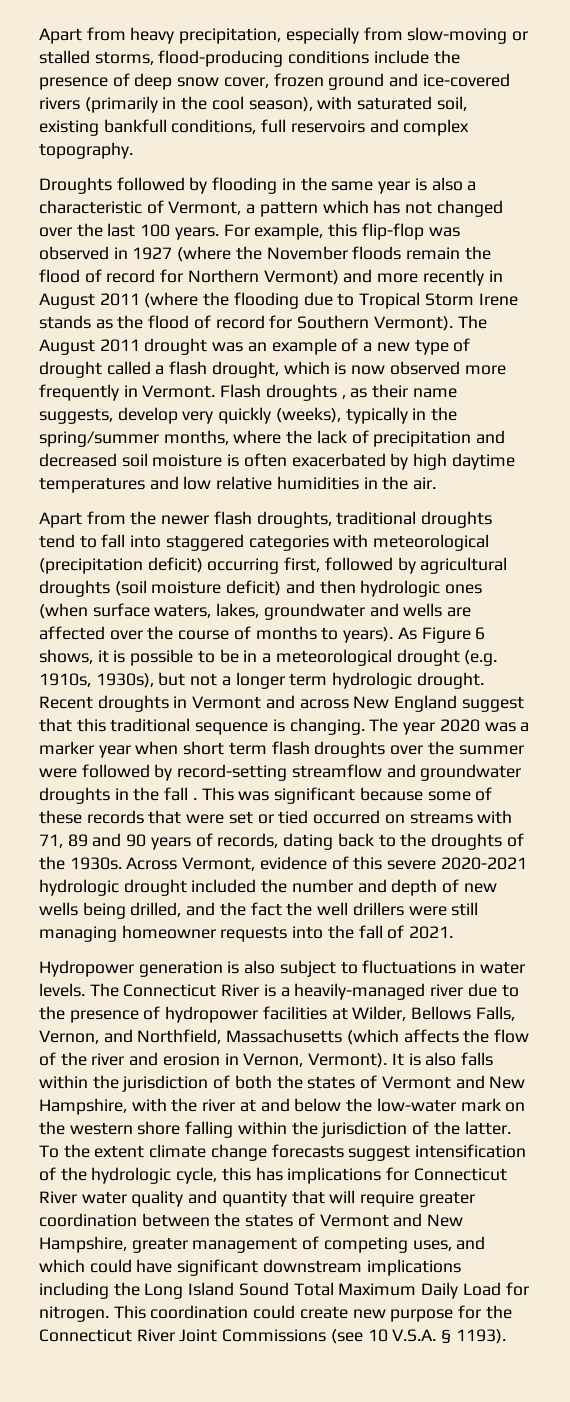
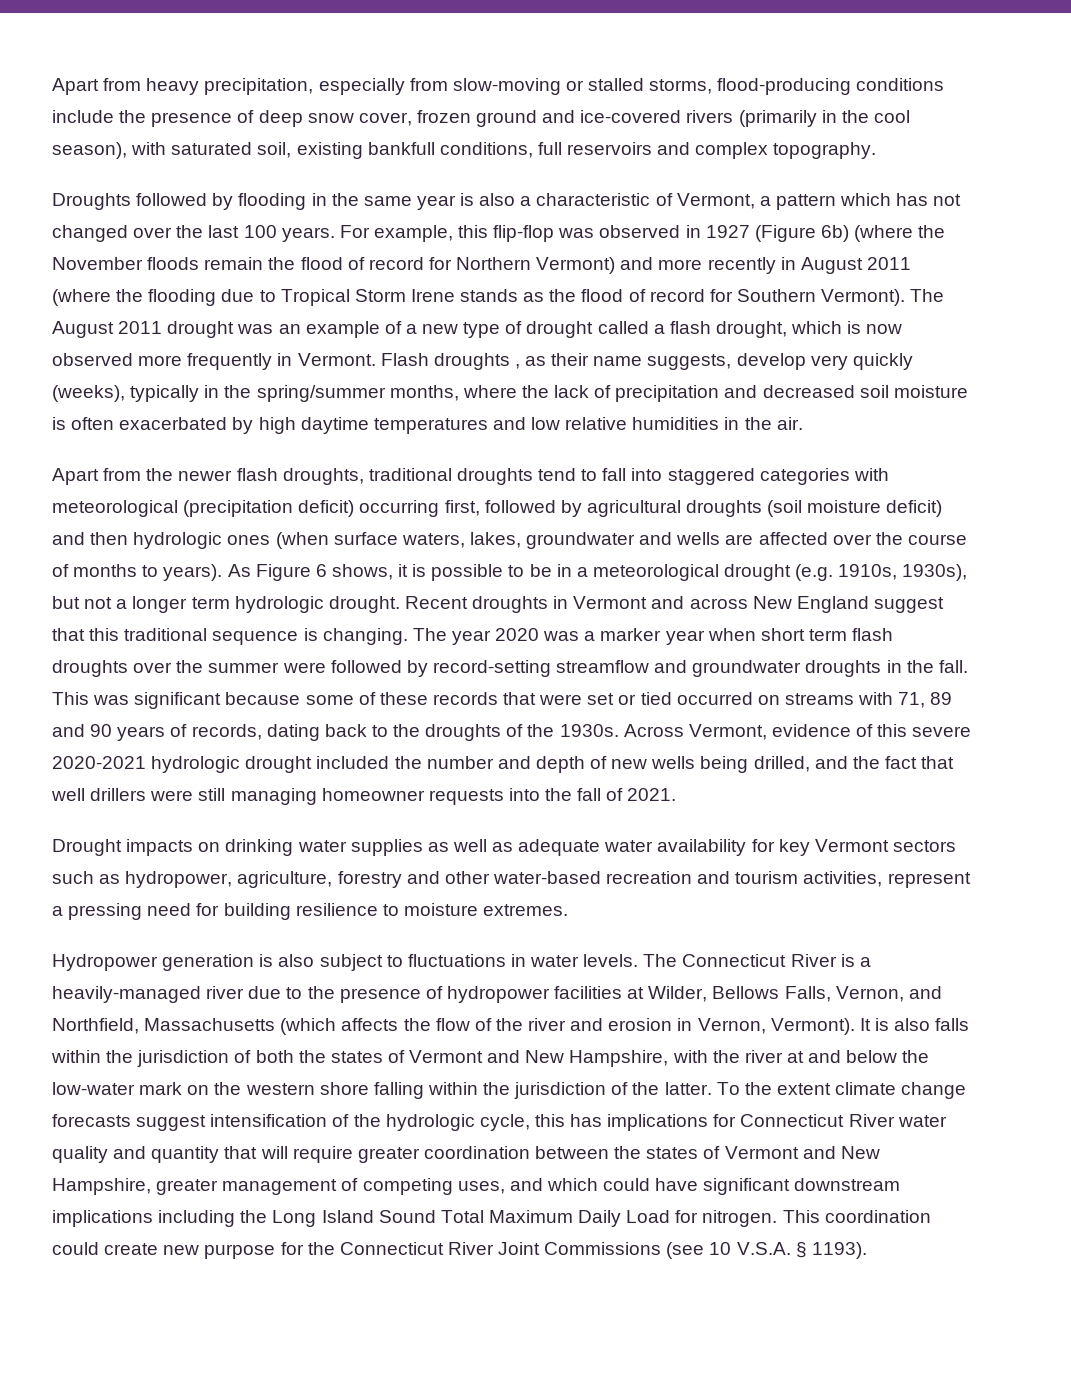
- For example, this flip-flop was observed in 1927 (where the November floods remain the flood of record for Northern Vermont) and more recently in August 2011 (where the flooding due to Tropical Storm Irene stands as the flood of record for Southern Vermont).
+ For example, this flip-flop was observed in 1927 (Figure 6b) (where the November floods remain the flood of record for Northern Vermont) and more recently in August 2011 (where the flooding due to Tropical Storm Irene stands as the flood of record for Southern Vermont).
- The year 2020 was a marker year when short term flash droughts over the summer were followed by record-setting streamflow and groundwater droughts in the fall .
+ The year 2020 was a marker year when short term flash droughts over the summer were followed by record-setting streamflow and groundwater droughts in the fall.
- Across Vermont, evidence of this severe 2020-2021 hydrologic drought included the number and depth of new wells being drilled, and the fact the well drillers were still managing homeowner requests into the fall of 2021.
+ Across Vermont, evidence of this severe 2020-2021 hydrologic drought included the number and depth of new wells being drilled, and the fact that well drillers were still managing homeowner requests into the fall of 2021.
+ Drought impacts on drinking water supplies as well as adequate water availability for key Vermont sectors such as hydropower, agriculture, forestry and other water-based recreation and tourism activities, represent a pressing need for building resilience to moisture extremes.

